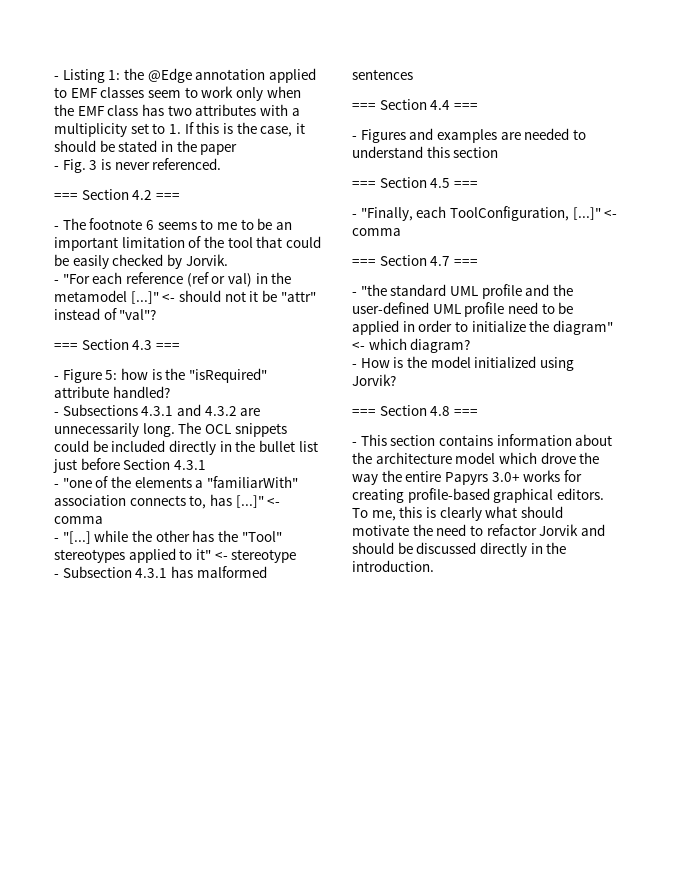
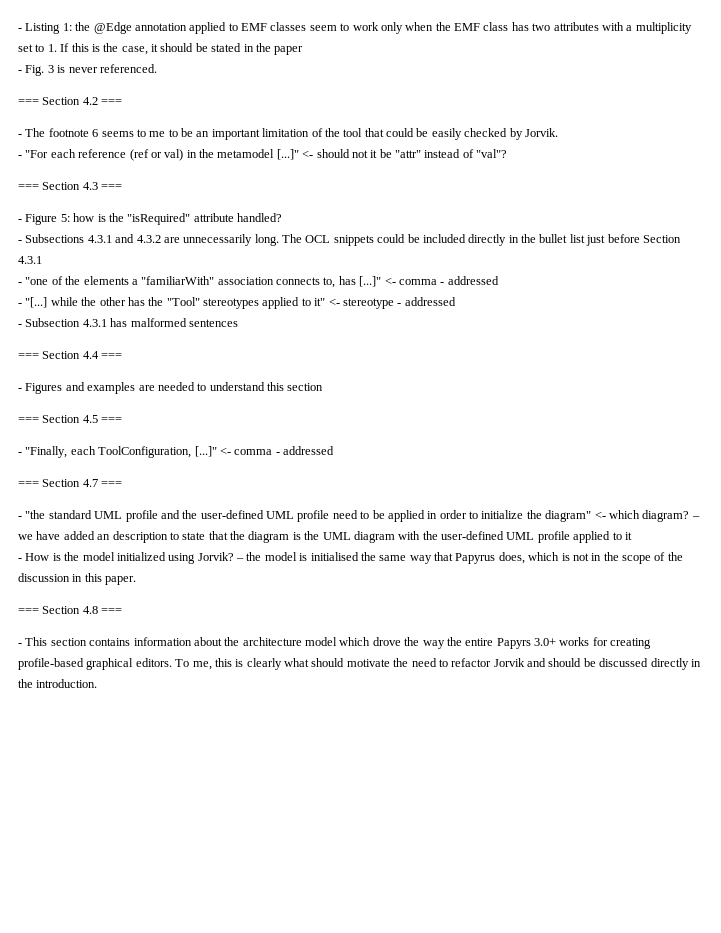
- - "one of the elements a "familiarWith" association connects to, has [...]" <- comma
+ - "one of the elements a "familiarWith" association connects to, has [...]" <- comma - addressed
- - "[...] while the other has the "Tool" stereotypes applied to it" <- stereotype
+ - "[...] while the other has the "Tool" stereotypes applied to it" <- stereotype - addressed
- - "Finally, each ToolConfiguration, [...]" <- comma
+ - "Finally, each ToolConfiguration, [...]" <- comma - addressed
+ – we have added an description to state that the diagram is the UML diagram with the user-defined UML profile applied to it
+ – the model is initialised the same way that Papyrus does, which is not in the scope of the discussion in this paper.

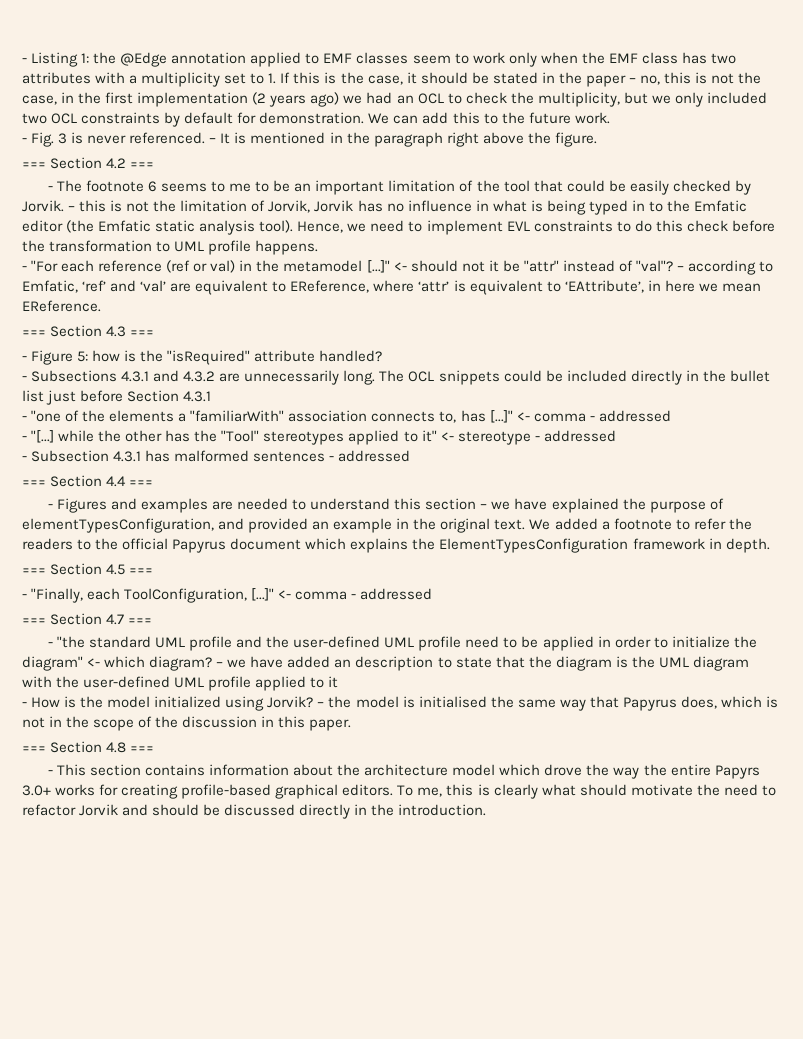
- - Listing 1: the @Edge annotation applied to EMF classes seem to work only when the EMF class has two attributes with a multiplicity set to 1. If this is the case, it should be stated in the paper
+ - Listing 1: the @Edge annotation applied to EMF classes seem to work only when the EMF class has two attributes with a multiplicity set to 1. If this is the case, it should be stated in the paper – no, this is not the case, in the first implementation (2 years ago) we had an OCL to check the multiplicity, but we only included two OCL constraints by default for demonstration. We can add this to the future work.
+ – It is mentioned in the paragraph right above the figure.
+ – this is not the limitation of Jorvik, Jorvik has no influence in what is being typed in to the Emfatic editor (the Emfatic static analysis tool). Hence, we need to implement EVL constraints to do this check before the transformation to UML profile happens.
+ – according to Emfatic, ‘ref’ and ‘val’ are equivalent to EReference, where ‘attr’ is equivalent to ‘EAttribute’, in here we mean EReference.
- - Subsection 4.3.1 has malformed sentences
+ - Subsection 4.3.1 has malformed sentences - addressed
- - Figures and examples are needed to understand this section
+ - Figures and examples are needed to understand this section – we have explained the purpose of elementTypesConfiguration, and provided an example in the original text. We added a footnote to refer the readers to the official Papyrus document which explains the ElementTypesConfiguration framework in depth.

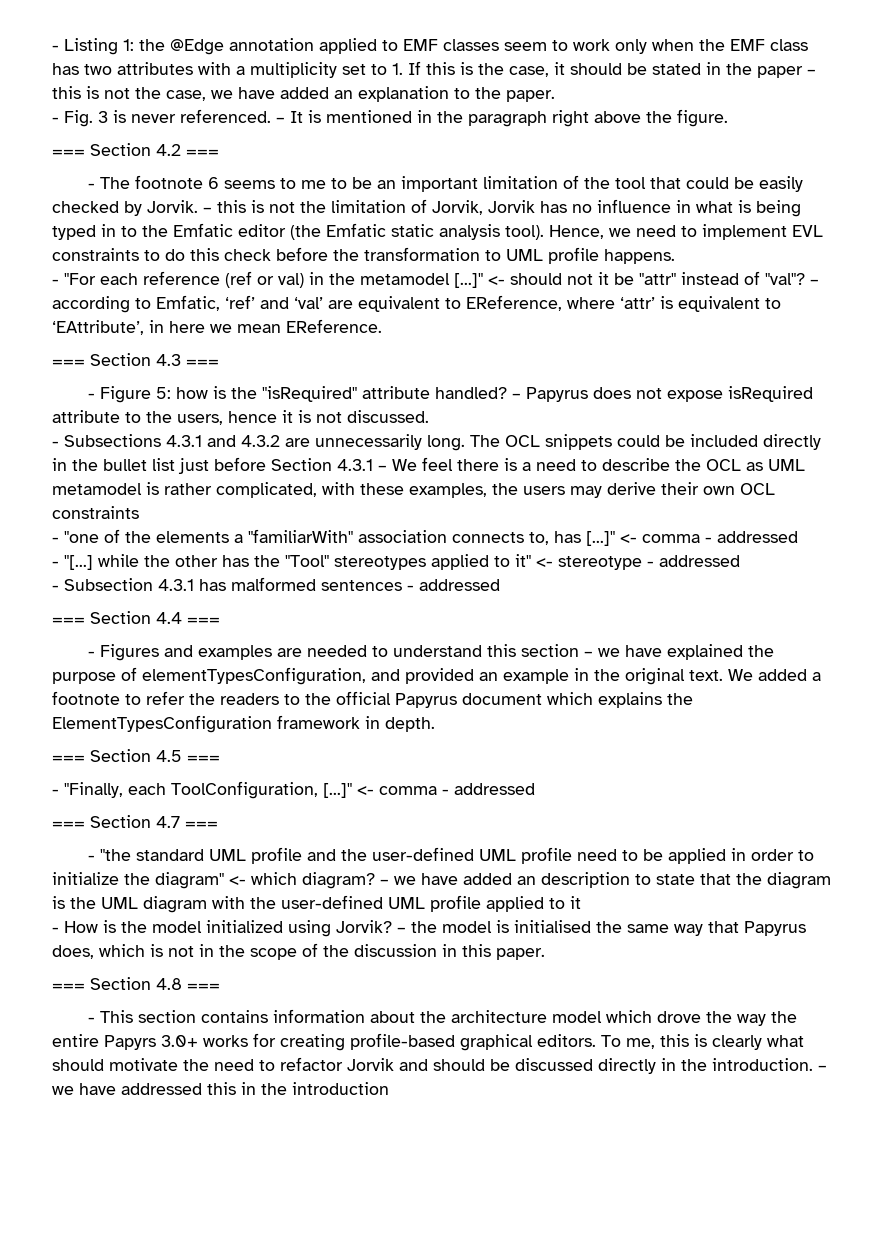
- - Listing 1: the @Edge annotation applied to EMF classes seem to work only when the EMF class has two attributes with a multiplicity set to 1. If this is the case, it should be stated in the paper – no, this is not the case, in the first implementation (2 years ago) we had an OCL to check the multiplicity, but we only included two OCL constraints by default for demonstration. We can add this to the future work.
+ - Listing 1: the @Edge annotation applied to EMF classes seem to work only when the EMF class has two attributes with a multiplicity set to 1. If this is the case, it should be stated in the paper – this is not the case, we have added an explanation to the paper.
+ – Papyrus does not expose isRequired attribute to the users, hence it is not discussed.
- The OCL snippets could be included directly in the bullet list just before Section 4.3.1
+ The OCL snippets could be included directly in the bullet list just before Section 4.3.1 – We feel there is a need to describe the OCL as UML metamodel is rather complicated, with these examples, the users may derive their own OCL constraints
+ – we have addressed this in the introduction

